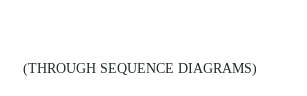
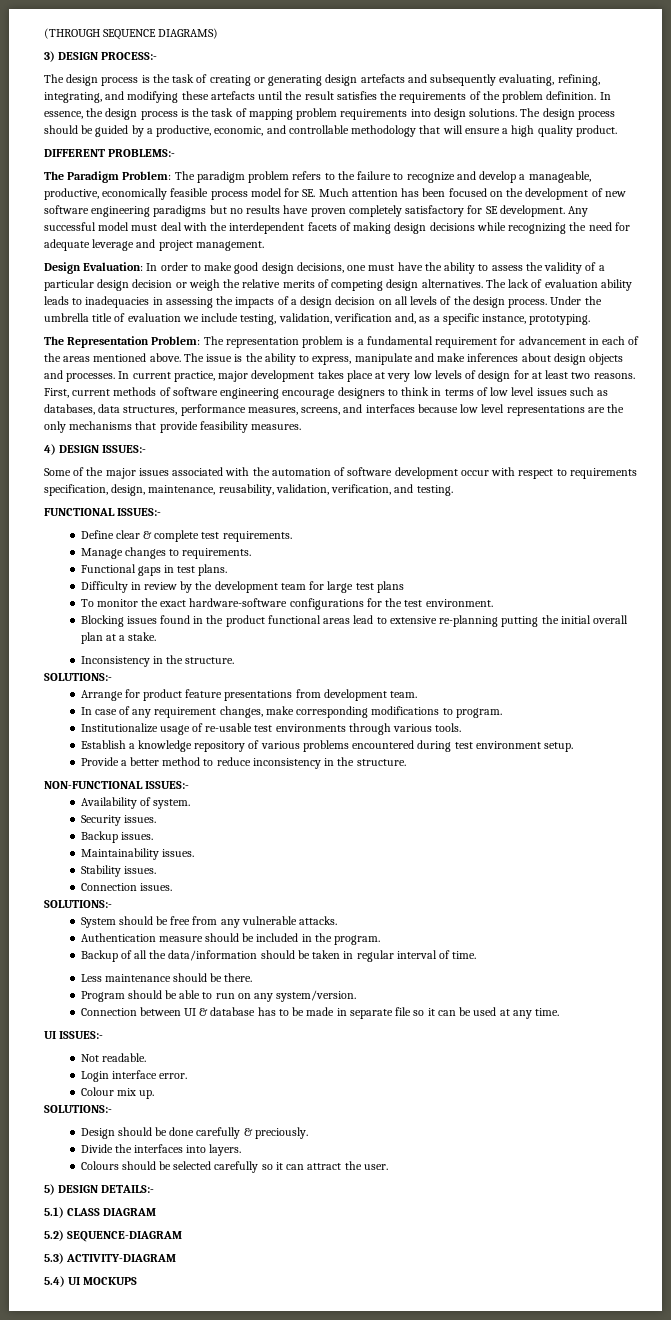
+ 3) DESIGN PROCESS:-
+ The design process is the task of creating or generating design artefacts and subsequently evaluating, refining, integrating, and modifying these artefacts until the result satisfies the requirements of the problem definition. In essence, the design process is the task of mapping problem requirements into design solutions. The design process should be guided by a productive, economic, and controllable methodology that will ensure a high quality product.
+ DIFFERENT PROBLEMS:-
+ The Paradigm Problem: The paradigm problem refers to the failure to recognize and develop a manageable, productive, economically feasible process model for SE. Much attention has been focused on the development of new software engineering paradigms but no results have proven completely satisfactory for SE development. Any successful model must deal with the interdependent facets of making design decisions while recognizing the need for adequate leverage and project management.
+ Design Evaluation: In order to make good design decisions, one must have the ability to assess the validity of a particular design decision or weigh the relative merits of competing design alternatives. The lack of evaluation ability leads to inadequacies in assessing the impacts of a design decision on all levels of the design process. Under the umbrella title of evaluation we include testing, validation, verification and, as a specific instance, prototyping.
+ The Representation Problem: The representation problem is a fundamental requirement for advancement in each of the areas mentioned above. The issue is the ability to express, manipulate and make inferences about design objects and processes. In current practice, major development takes place at very low levels of design for at least two reasons. First, current methods of software engineering encourage designers to think in terms of low level issues such as databases, data structures, performance measures, screens, and interfaces because low level representations are the only mechanisms that provide feasibility measures.
+ 4) DESIGN ISSUES:-
+ Some of the major issues associated with the automation of software development occur with respect to requirements specification, design, maintenance, reusability, validation, verification, and testing.
+ FUNCTIONAL ISSUES:-
+ Define clear & complete test requirements.
+ Manage changes to requirements.
+ Functional gaps in test plans.
+ Difficulty in review by the development team for large test plans
+ To monitor the exact hardware-software configurations for the test environment.
+ Blocking issues found in the product functional areas lead to extensive re-planning putting the initial overall plan at a stake.
+ Inconsistency in the structure.
+ SOLUTIONS:-
+ Arrange for product feature presentations from development team.
+ In case of any requirement changes, make corresponding modifications to program.
+ Institutionalize usage of re-usable test environments through various tools.
+ Establish a knowledge repository of various problems encountered during test environment setup.
+ Provide a better method to reduce inconsistency in the structure.
+ NON-FUNCTIONAL ISSUES:-
+ Availability of system.
+ Security issues.
+ Backup issues.
+ Maintainability issues.
+ Stability issues.
+ Connection issues.
+ SOLUTIONS:-
+ System should be free from any vulnerable attacks.
+ Authentication measure should be included in the program.
+ Backup of all the data/information should be taken in regular interval of time.
+ Less maintenance should be there.
+ Program should be able to run on any system/version.
+ Connection between UI & database has to be made in separate file so it can be used at any time.
+ UI ISSUES:-
+ Not readable.
+ Login interface error.
+ Colour mix up.
+ SOLUTIONS:-
+ Design should be done carefully & preciously.
+ Divide the interfaces into layers.
+ Colours should be selected carefully so it can attract the user.
+ 5) DESIGN DETAILS:-
+ 5.1) CLASS DIAGRAM
+ 5.2) SEQUENCE-DIAGRAM
+ 5.3) ACTIVITY-DIAGRAM
+ 5.4) UI MOCKUPS

